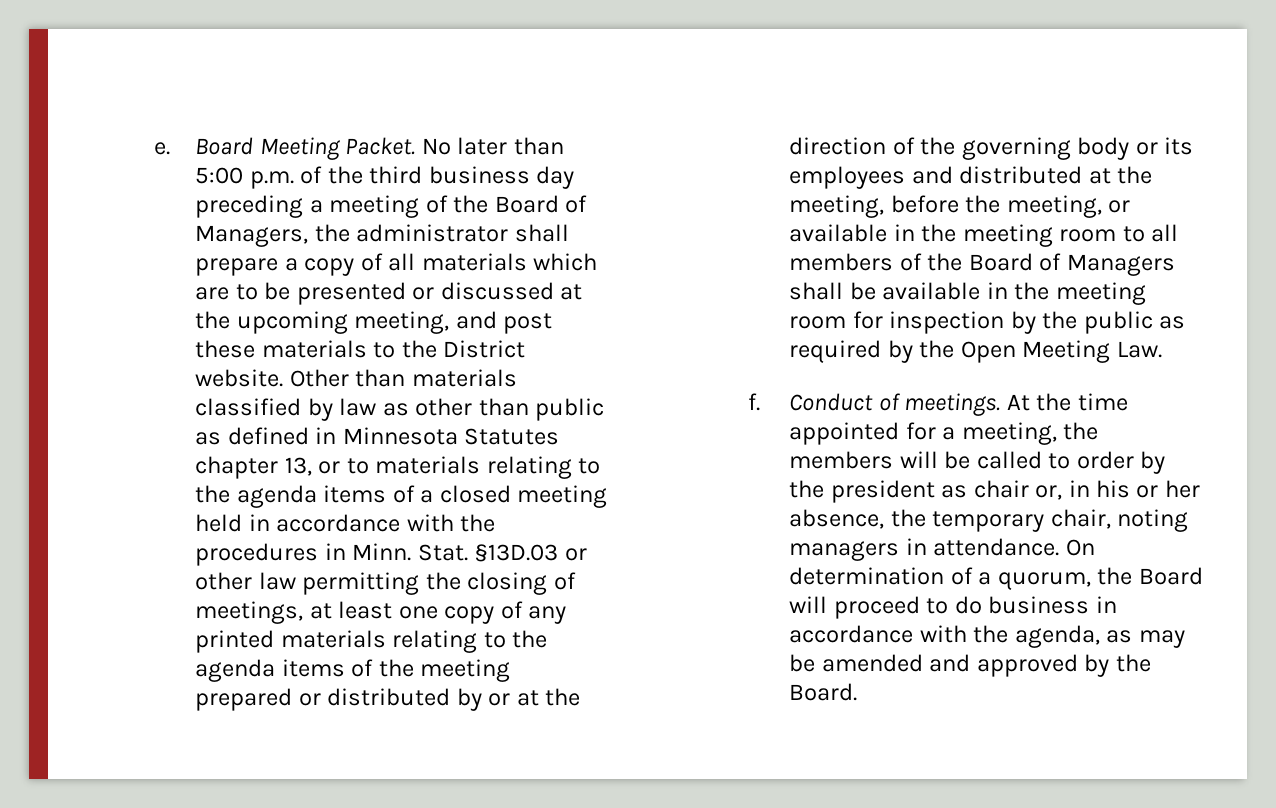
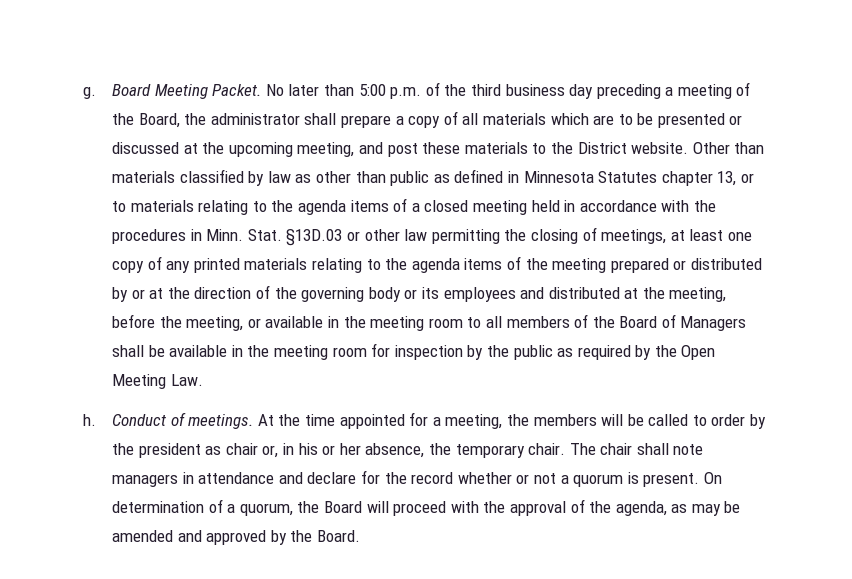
- e.
+ g.
- No later than 5:00 p.m. of the third business day preceding a meeting of the Board of Managers, the administrator shall prepare a copy of all materials which are to be presented or discussed at the upcoming meeting, and post these materials to the District website.
+ No later than 5:00 p.m. of the third business day preceding a meeting of the Board, the administrator shall prepare a copy of all materials which are to be presented or discussed at the upcoming meeting, and post these materials to the District website.
- f.
+ h.
- At the time appointed for a meeting, the members will be called to order by the president as chair or, in his or her absence, the temporary chair, noting managers in attendance.
+ At the time appointed for a meeting, the members will be called to order by the president as chair or, in his or her absence, the temporary chair. The chair shall note managers in attendance and declare for the record whether or not a quorum is present.
- On determination of a quorum, the Board will proceed to do business in accordance with the agenda, as may be amended and approved by the Board.
+ On determination of a quorum, the Board will proceed with the approval of the agenda, as may be amended and approved by the Board.

